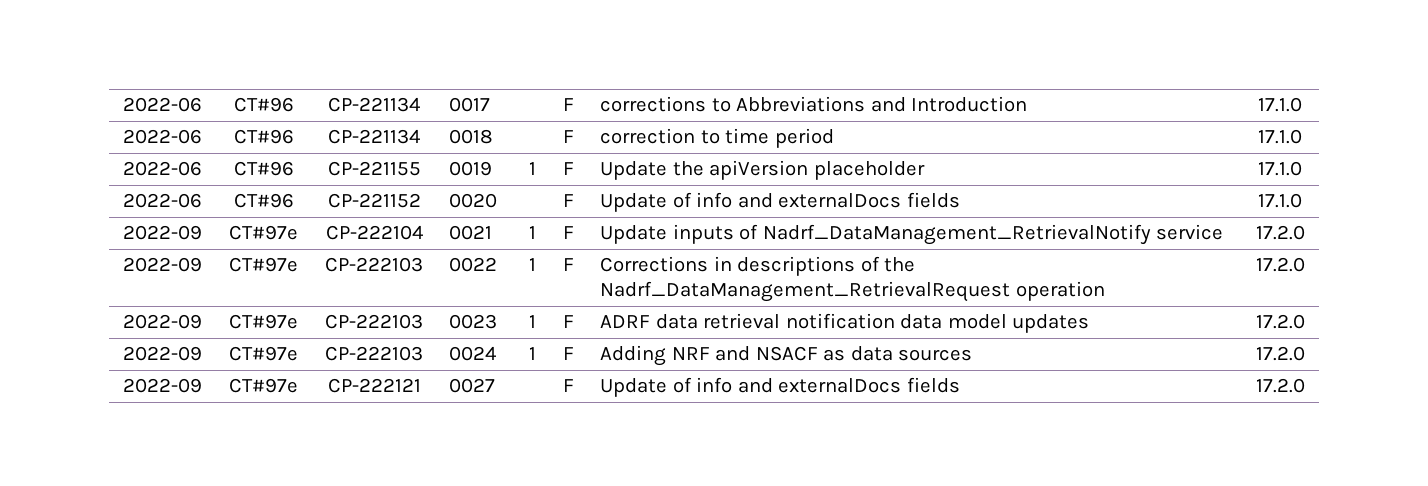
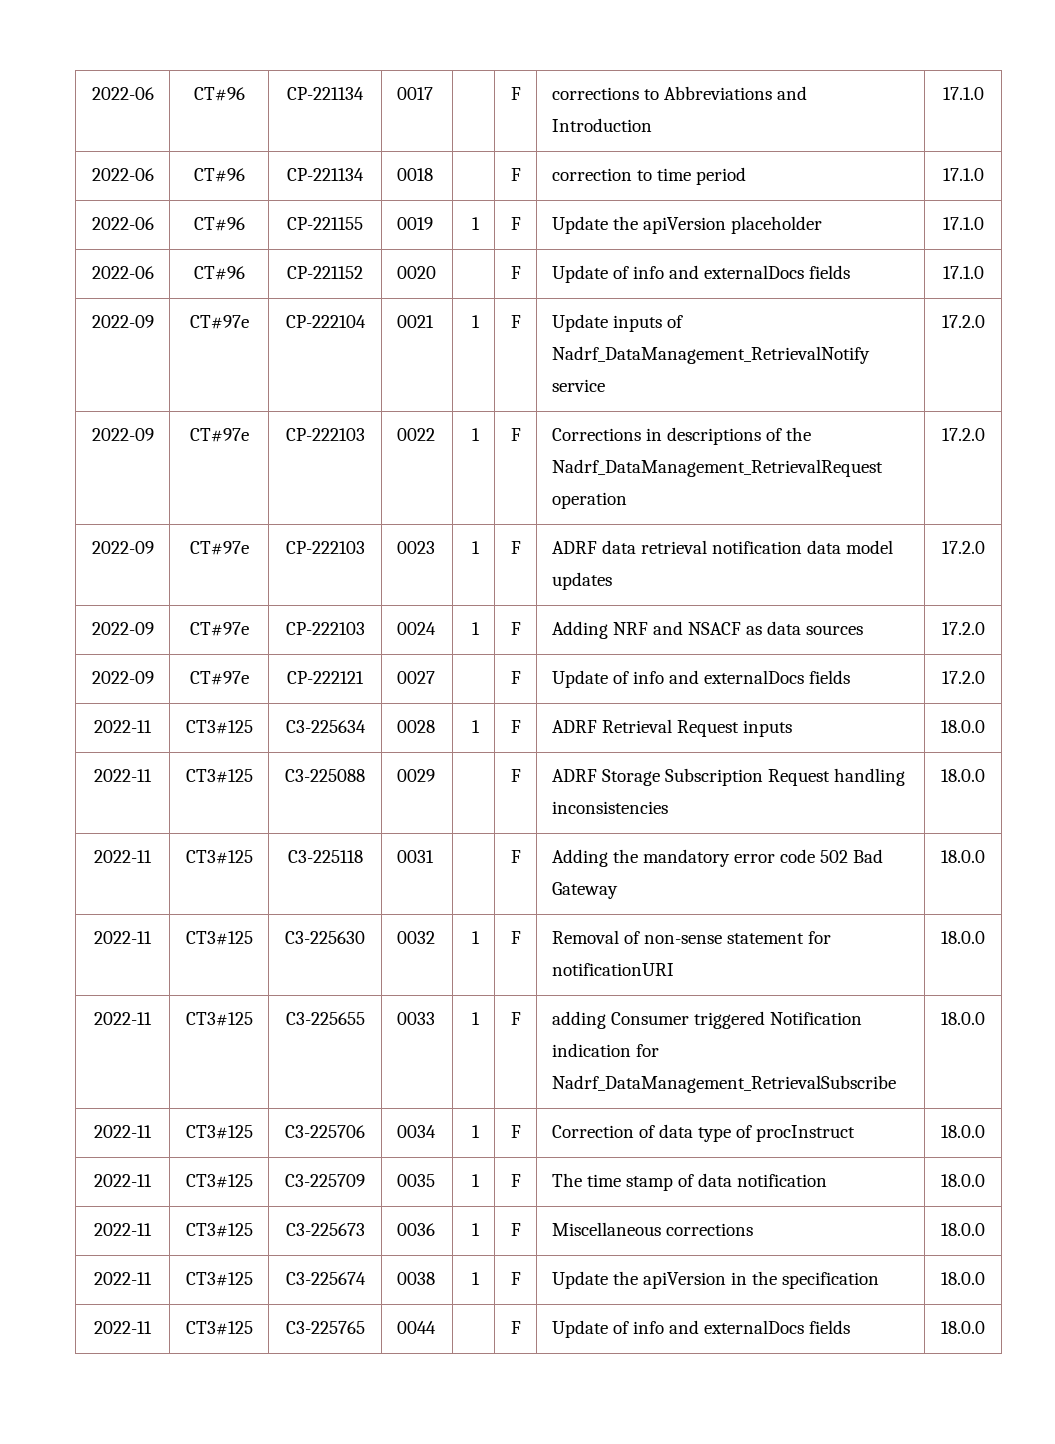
+ 2022-11 | CT3#125 | C3-225634 | 0028 | 1 | F | ADRF Retrieval Request inputs | 18.0.0
+ 2022-11 | CT3#125 | C3-225088 | 0029 | | F | ADRF Storage Subscription Request handling inconsistencies | 18.0.0
+ 2022-11 | CT3#125 | C3-225118 | 0031 | | F | Adding the mandatory error code 502 Bad Gateway | 18.0.0
+ 2022-11 | CT3#125 | C3-225630 | 0032 | 1 | F | Removal of non-sense statement for notificationURI | 18.0.0
+ 2022-11 | CT3#125 | C3-225655 | 0033 | 1 | F | adding Consumer triggered Notification indication for Nadrf_DataManagement_RetrievalSubscribe | 18.0.0
+ 2022-11 | CT3#125 | C3-225706 | 0034 | 1 | F | Correction of data type of procInstruct | 18.0.0
+ 2022-11 | CT3#125 | C3-225709 | 0035 | 1 | F | The time stamp of data notification | 18.0.0
+ 2022-11 | CT3#125 | C3-225673 | 0036 | 1 | F | Miscellaneous corrections | 18.0.0
+ 2022-11 | CT3#125 | C3-225674 | 0038 | 1 | F | Update the apiVersion in the specification | 18.0.0
+ 2022-11 | CT3#125 | C3-225765 | 0044 | | F | Update of info and externalDocs fields | 18.0.0

